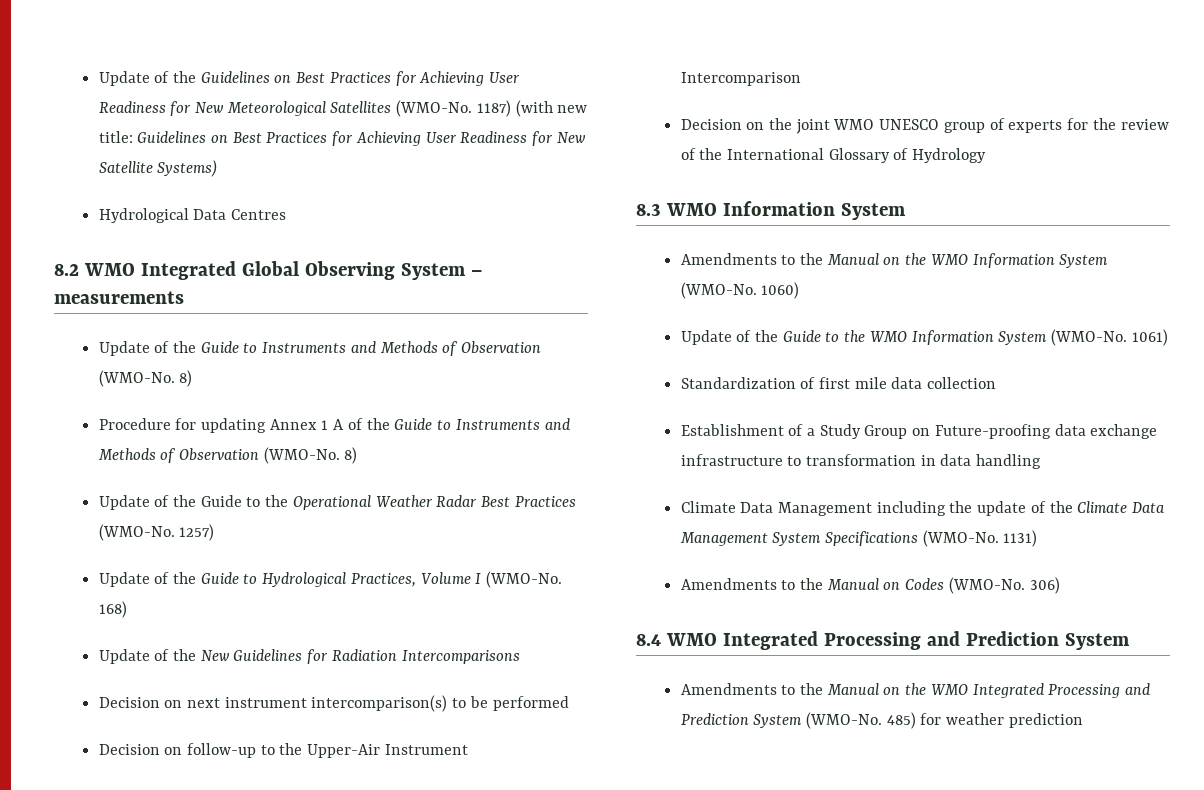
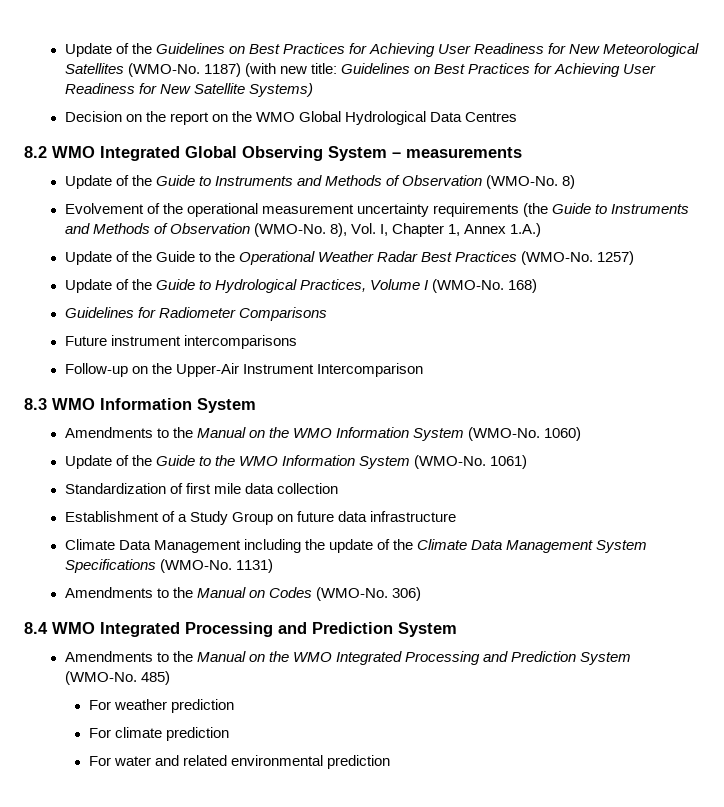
- Hydrological Data Centres
+ Decision on the report on the WMO Global Hydrological Data Centres
- Procedure for updating Annex 1 A of the Guide to Instruments and Methods of Observation (WMO-No. 8)
+ Evolvement of the operational measurement uncertainty requirements (the Guide to Instruments and Methods of Observation (WMO-No. 8), Vol. I, Chapter 1, Annex 1.A.)
- Update of the New Guidelines for Radiation Intercomparisons
- Decision on next instrument intercomparison(s) to be performed
- Decision on follow-up to the Upper-Air Instrument Intercomparison
- Decision on the joint WMO UNESCO group of experts for the review of the International Glossary of Hydrology
+ Guidelines for Radiometer Comparisons
+ Future instrument intercomparisons
+ Follow-up on the Upper-Air Instrument Intercomparison
- Establishment of a Study Group on Future-proofing data exchange infrastructure to transformation in data handling
+ Establishment of a Study Group on future data infrastructure
- 485) for weather prediction
+ 485)
+ For weather prediction
+ For climate prediction
+ For water and related environmental prediction

